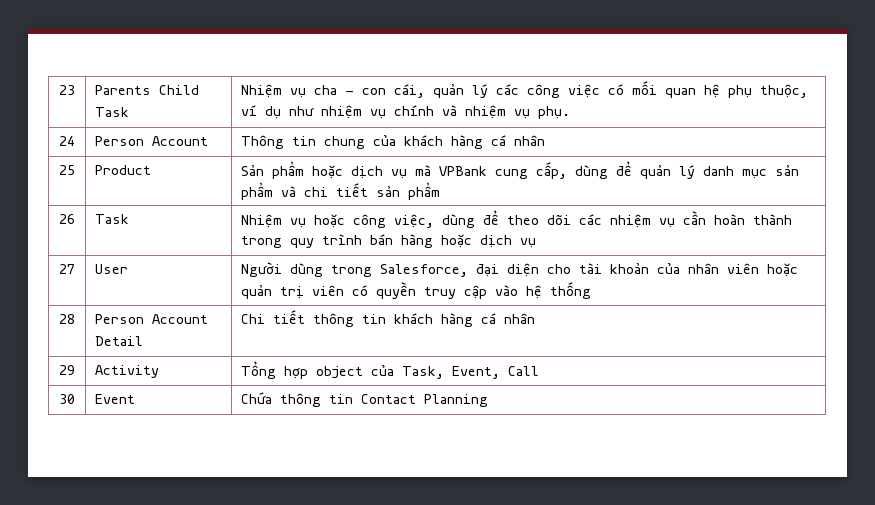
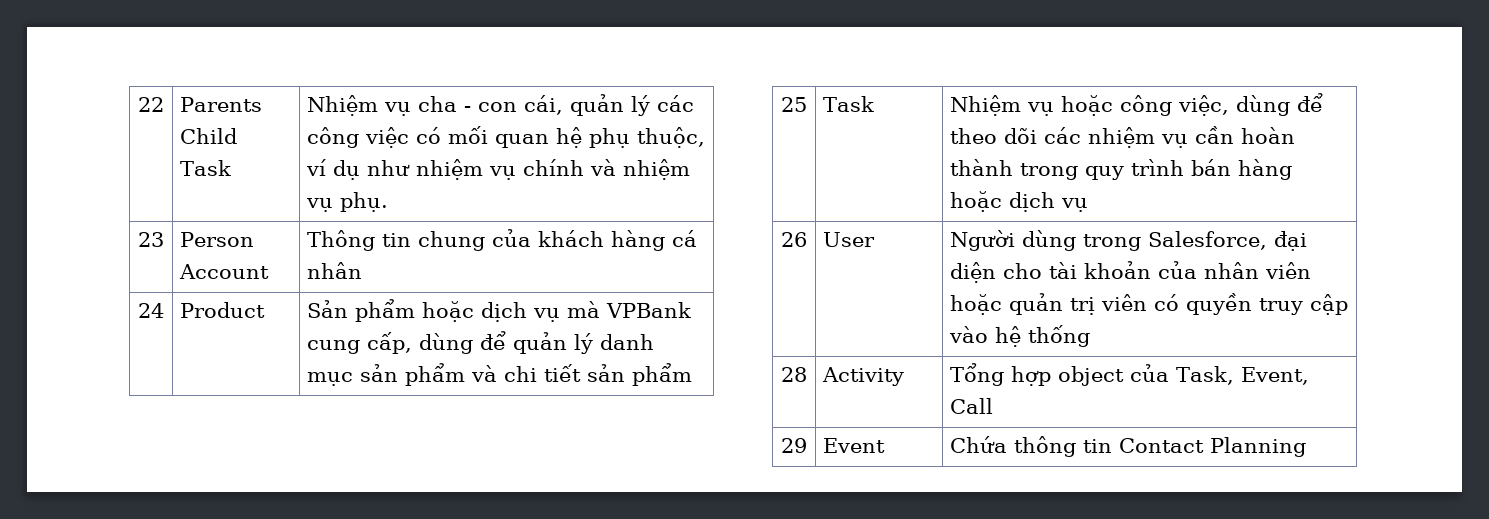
- 23 | Parents Child Task | Nhiệm vụ cha - con cái, quản lý các công việc có mối quan hệ phụ thuộc, ví dụ như nhiệm vụ chính và nhiệm vụ phụ.
+ 22 | Parents Child Task | Nhiệm vụ cha - con cái, quản lý các công việc có mối quan hệ phụ thuộc, ví dụ như nhiệm vụ chính và nhiệm vụ phụ.
- 24 | Person Account | Thông tin chung của khách hàng cá nhân
+ 23 | Person Account | Thông tin chung của khách hàng cá nhân
- 25 | Product | Sản phẩm hoặc dịch vụ mà VPBank cung cấp, dùng để quản lý danh mục sản phẩm và chi tiết sản phẩm
+ 24 | Product | Sản phẩm hoặc dịch vụ mà VPBank cung cấp, dùng để quản lý danh mục sản phẩm và chi tiết sản phẩm
- 26 | Task | Nhiệm vụ hoặc công việc, dùng để theo dõi các nhiệm vụ cần hoàn thành trong quy trình bán hàng hoặc dịch vụ
+ 25 | Task | Nhiệm vụ hoặc công việc, dùng để theo dõi các nhiệm vụ cần hoàn thành trong quy trình bán hàng hoặc dịch vụ
- 27 | User | Người dùng trong Salesforce, đại diện cho tài khoản của nhân viên hoặc quản trị viên có quyền truy cập vào hệ thống
+ 26 | User | Người dùng trong Salesforce, đại diện cho tài khoản của nhân viên hoặc quản trị viên có quyền truy cập vào hệ thống
- 28 | Person Account Detail | Chi tiết thông tin khách hàng cá nhân
- 29 | Activity | Tổng hợp object của Task, Event, Call
+ 28 | Activity | Tổng hợp object của Task, Event, Call
- 30 | Event | Chứa thông tin Contact Planning
+ 29 | Event | Chứa thông tin Contact Planning

